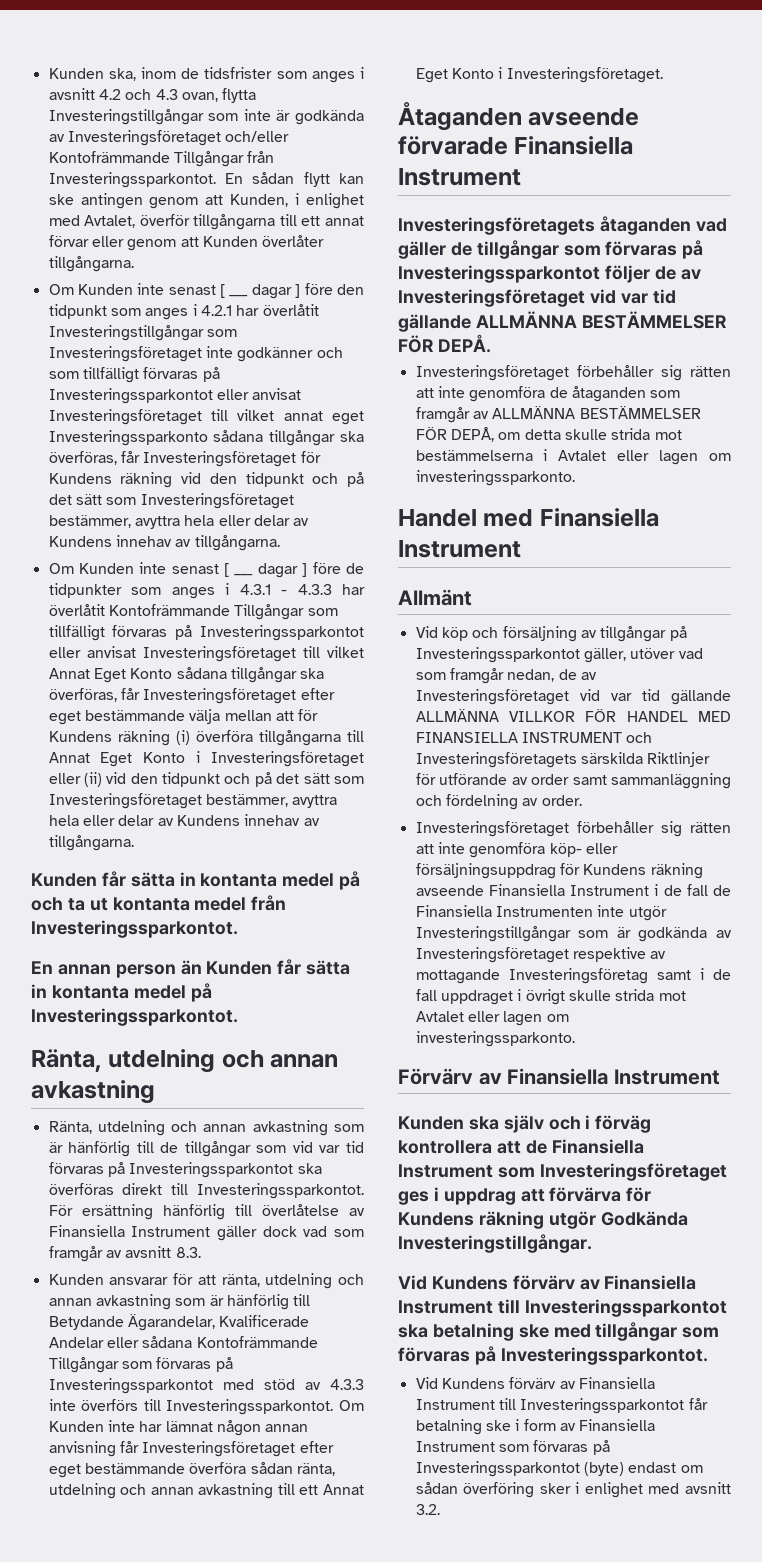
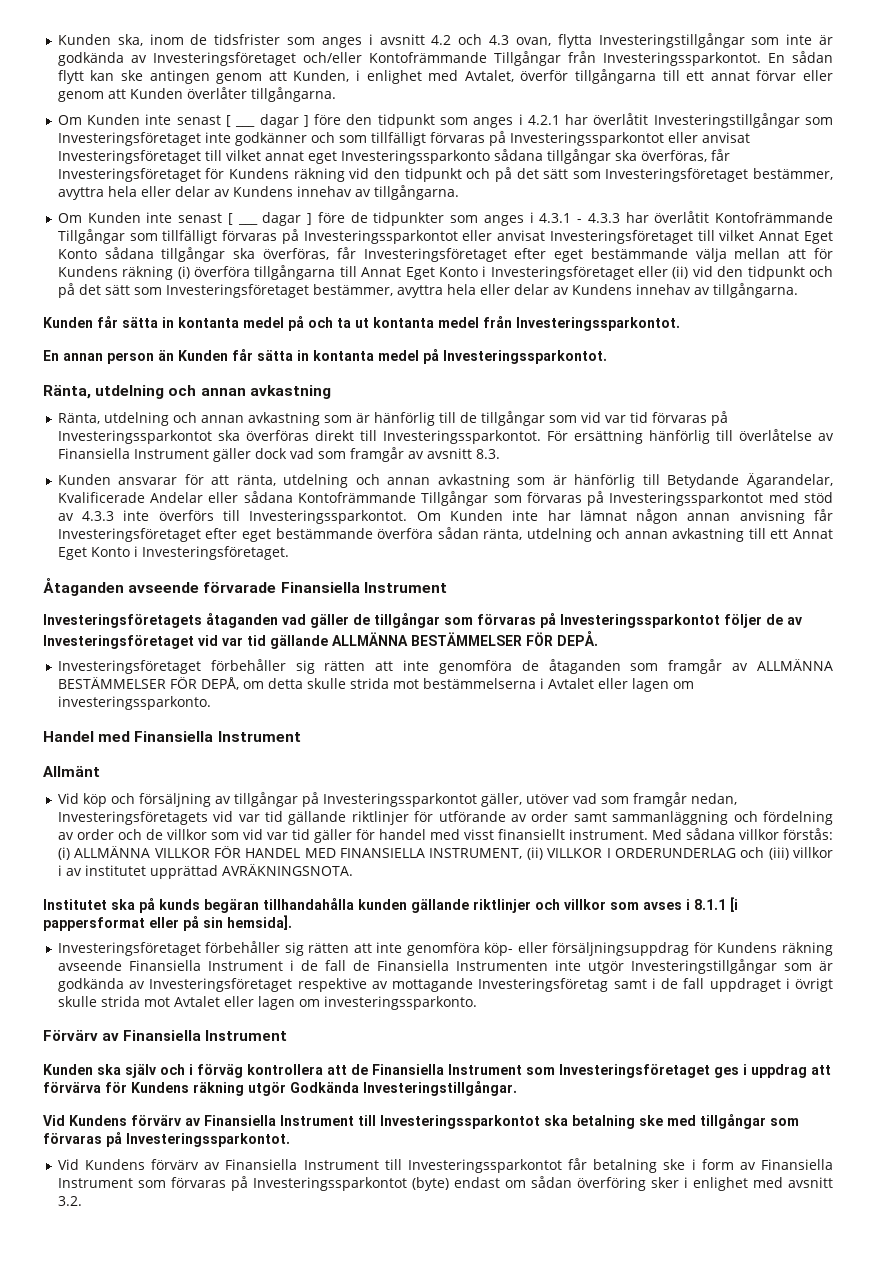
- Vid köp och försäljning av tillgångar på Investeringssparkontot gäller, utöver vad som framgår nedan, de av Investeringsföretaget vid var tid gällande ALLMÄNNA VILLKOR FÖR HANDEL MED FINANSIELLA INSTRUMENT och Investeringsföretagets särskilda Riktlinjer för utförande av order samt sammanläggning och fördelning av order.
+ Vid köp och försäljning av tillgångar på Investeringssparkontot gäller, utöver vad som framgår nedan, Investeringsföretagets vid var tid gällande riktlinjer för utförande av order samt sammanläggning och fördelning av order och de villkor som vid var tid gäller för handel med visst finansiellt instrument. Med sådana villkor förstås: (i) ALLMÄNNA VILLKOR FÖR HANDEL MED FINANSIELLA INSTRUMENT, (ii) VILLKOR I ORDERUNDERLAG och (iii) villkor i av institutet upprättad AVRÄKNINGSNOTA.
+ Institutet ska på kunds begäran tillhandahålla kunden gällande riktlinjer och villkor som avses i 8.1.1 [i pappersformat eller på sin hemsida].

